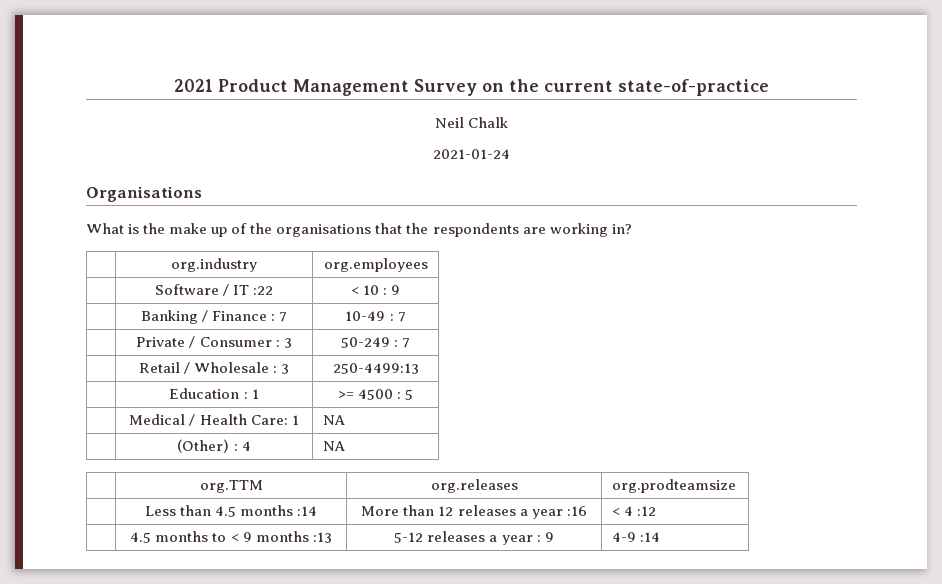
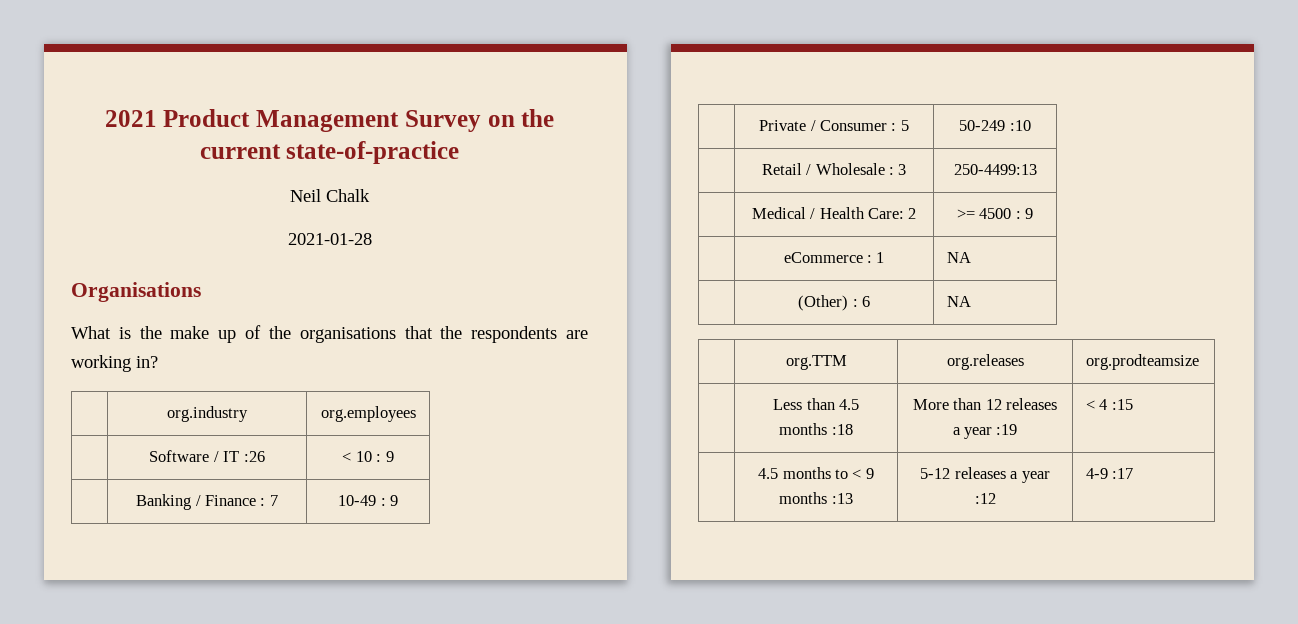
- 2021-01-24
+ 2021-01-28
- | Software / IT :22 | < 10 : 9
+ | Software / IT :26 | < 10 : 9
- | Banking / Finance : 7 | 10-49 : 7
+ | Banking / Finance : 7 | 10-49 : 9
- | Private / Consumer : 3 | 50-249 : 7
+ | Private / Consumer : 5 | 50-249 :10
- | Education : 1 | >= 4500 : 5
- | Medical / Health Care: 1 | NA
+ | Medical / Health Care: 2 | >= 4500 : 9
+ | eCommerce : 1 | NA
- | (Other) : 4 | NA
+ | (Other) : 6 | NA
- | Less than 4.5 months :14 | More than 12 releases a year :16 | < 4 :12
+ | Less than 4.5 months :18 | More than 12 releases a year :19 | < 4 :15
- | 4.5 months to < 9 months :13 | 5-12 releases a year : 9 | 4-9 :14
+ | 4.5 months to < 9 months :13 | 5-12 releases a year :12 | 4-9 :17

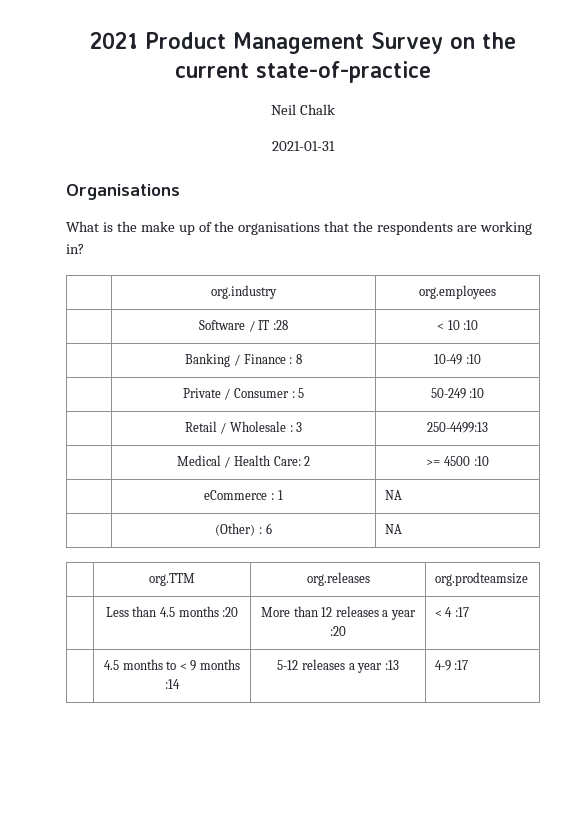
- 2021-01-28
+ 2021-01-31
- | Software / IT :26 | < 10 : 9
+ | Software / IT :28 | < 10 :10
- | Banking / Finance : 7 | 10-49 : 9
+ | Banking / Finance : 8 | 10-49 :10
- | Medical / Health Care: 2 | >= 4500 : 9
+ | Medical / Health Care: 2 | >= 4500 :10
- | Less than 4.5 months :18 | More than 12 releases a year :19 | < 4 :15
+ | Less than 4.5 months :20 | More than 12 releases a year :20 | < 4 :17
- | 4.5 months to < 9 months :13 | 5-12 releases a year :12 | 4-9 :17
+ | 4.5 months to < 9 months :14 | 5-12 releases a year :13 | 4-9 :17

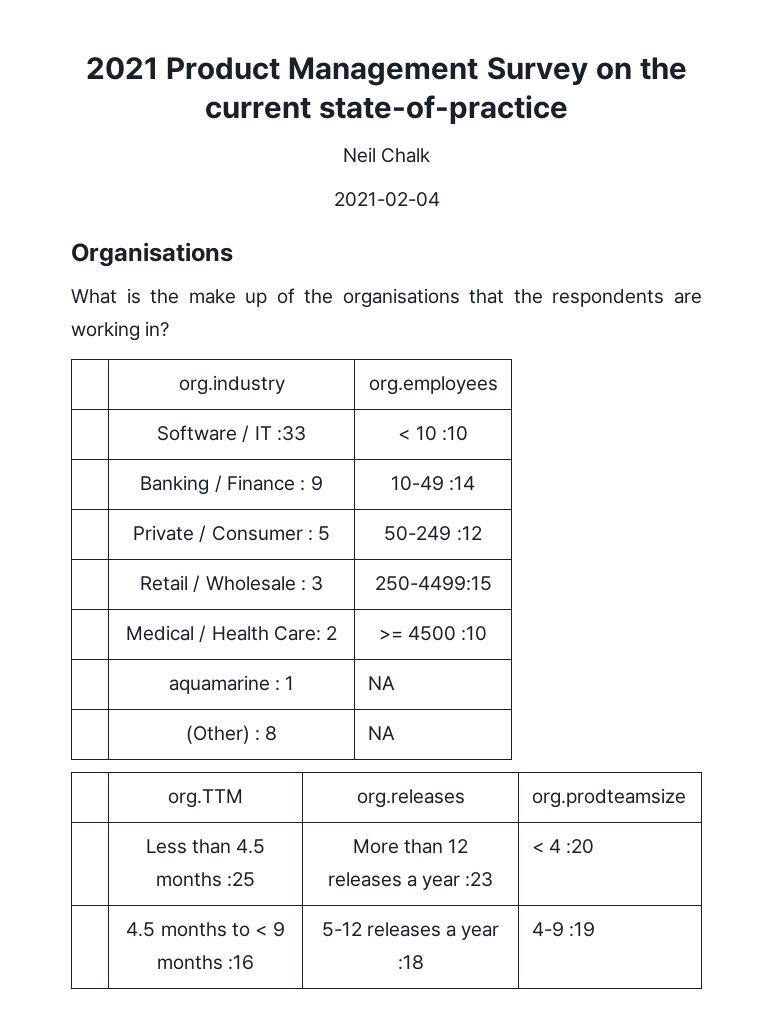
- 2021-01-31
+ 2021-02-04
- | Software / IT :28 | < 10 :10
+ | Software / IT :33 | < 10 :10
- | Banking / Finance : 8 | 10-49 :10
+ | Banking / Finance : 9 | 10-49 :14
- | Private / Consumer : 5 | 50-249 :10
+ | Private / Consumer : 5 | 50-249 :12
- | Retail / Wholesale : 3 | 250-4499:13
+ | Retail / Wholesale : 3 | 250-4499:15
- | eCommerce : 1 | NA
+ | aquamarine : 1 | NA
- | (Other) : 6 | NA
+ | (Other) : 8 | NA
- | Less than 4.5 months :20 | More than 12 releases a year :20 | < 4 :17
+ | Less than 4.5 months :25 | More than 12 releases a year :23 | < 4 :20
- | 4.5 months to < 9 months :14 | 5-12 releases a year :13 | 4-9 :17
+ | 4.5 months to < 9 months :16 | 5-12 releases a year :18 | 4-9 :19

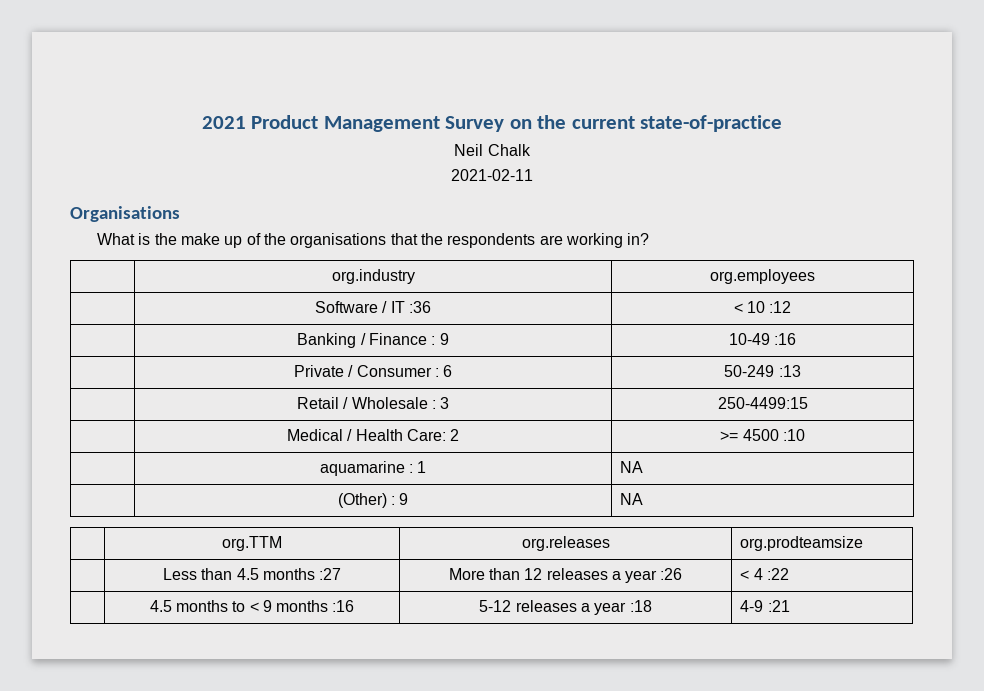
- 2021-02-04
+ 2021-02-11
- | Software / IT :33 | < 10 :10
+ | Software / IT :36 | < 10 :12
- | Banking / Finance : 9 | 10-49 :14
+ | Banking / Finance : 9 | 10-49 :16
- | Private / Consumer : 5 | 50-249 :12
+ | Private / Consumer : 6 | 50-249 :13
- | (Other) : 8 | NA
+ | (Other) : 9 | NA
- | Less than 4.5 months :25 | More than 12 releases a year :23 | < 4 :20
+ | Less than 4.5 months :27 | More than 12 releases a year :26 | < 4 :22
- | 4.5 months to < 9 months :16 | 5-12 releases a year :18 | 4-9 :19
+ | 4.5 months to < 9 months :16 | 5-12 releases a year :18 | 4-9 :21

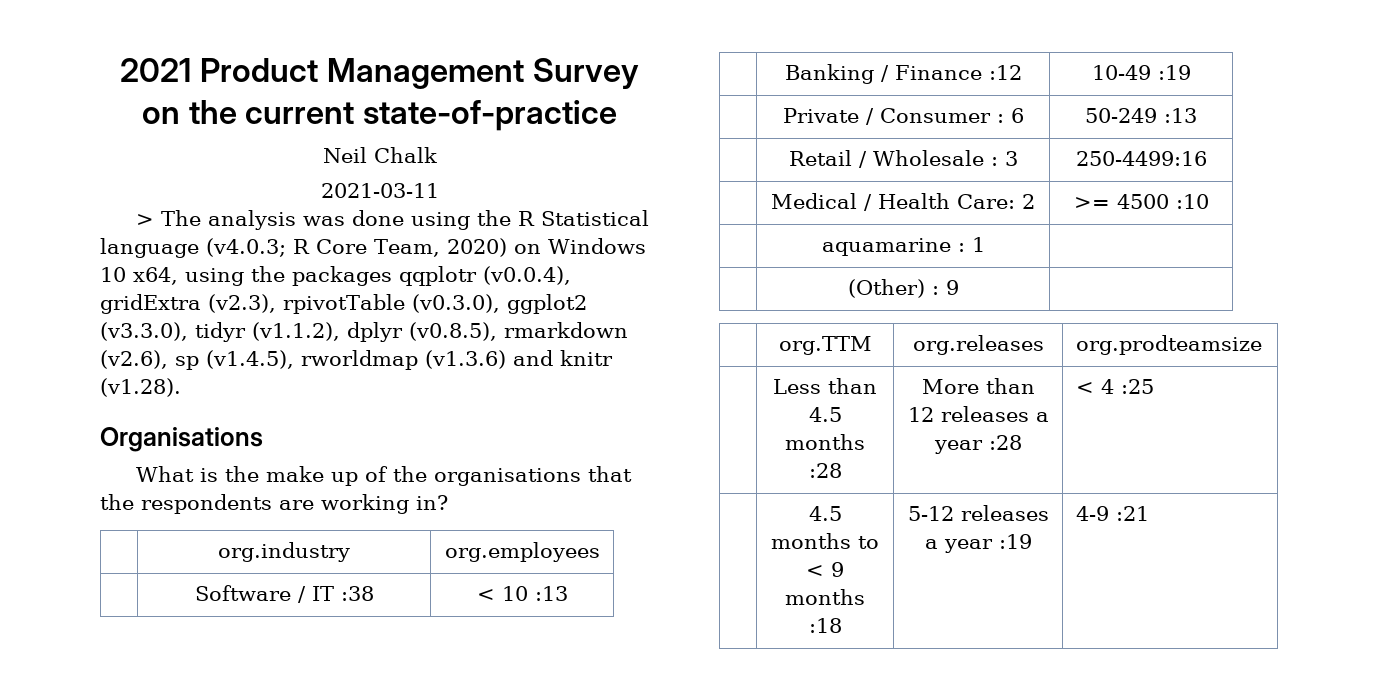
- 2021-02-11
+ 2021-03-11
+ > The analysis was done using the R Statistical language (v4.0.3; R Core Team, 2020) on Windows 10 x64, using the packages qqplotr (v0.0.4), gridExtra (v2.3), rpivotTable (v0.3.0), ggplot2 (v3.3.0), tidyr (v1.1.2), dplyr (v0.8.5), rmarkdown (v2.6), sp (v1.4.5), rworldmap (v1.3.6) and knitr (v1.28).
- | Software / IT :36 | < 10 :12
+ | Software / IT :38 | < 10 :13
- | Banking / Finance : 9 | 10-49 :16
+ | Banking / Finance :12 | 10-49 :19
- | Retail / Wholesale : 3 | 250-4499:15
+ | Retail / Wholesale : 3 | 250-4499:16
- | aquamarine : 1 | NA
+ | aquamarine : 1 |
- | (Other) : 9 | NA
+ | (Other) : 9 |
- | Less than 4.5 months :27 | More than 12 releases a year :26 | < 4 :22
+ | Less than 4.5 months :28 | More than 12 releases a year :28 | < 4 :25
- | 4.5 months to < 9 months :16 | 5-12 releases a year :18 | 4-9 :21
+ | 4.5 months to < 9 months :18 | 5-12 releases a year :19 | 4-9 :21

